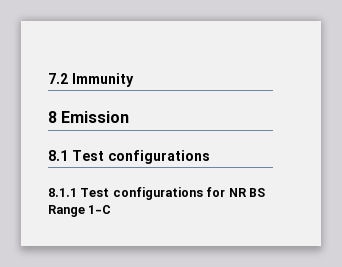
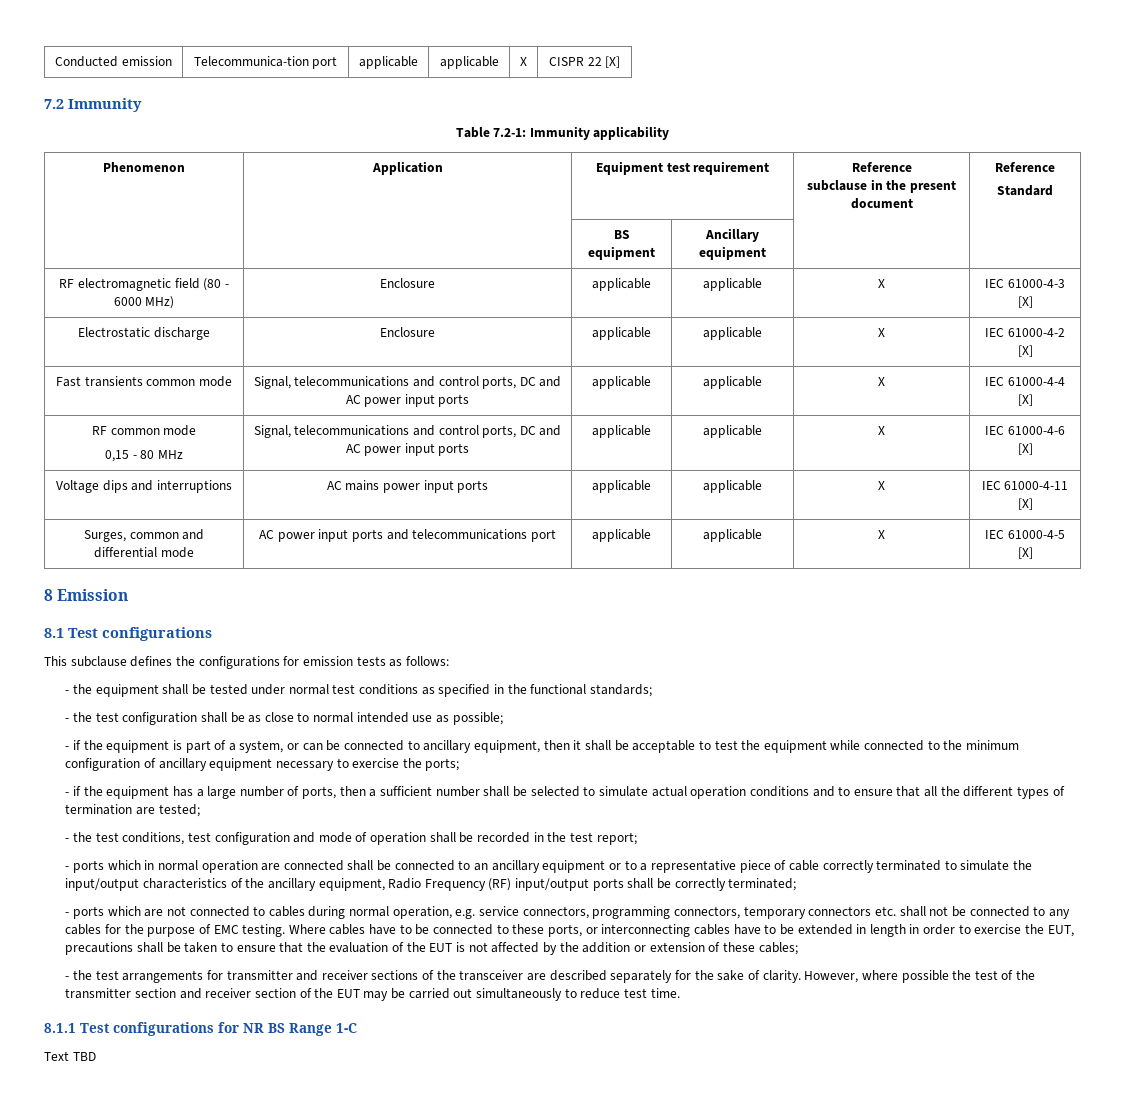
+ Conducted emission | Telecommunica-tion port | applicable | applicable | X | CISPR 22 [X]
  7.2 Immunity
+ Table 7.2-1: Immunity applicability
+ Phenomenon | Application | Equipment test requirement | Reference
+ subclause in the present document | Reference
+ Standard
+ | | BS equipment | Ancillary equipment | |
+ RF electromagnetic field (80 - 6000 MHz) | Enclosure | applicable | applicable | X | IEC 61000-4-3 [X]
+ Electrostatic discharge | Enclosure | applicable | applicable | X | IEC 61000-4-2 [X]
+ Fast transients common mode | Signal, telecommunications and control ports, DC and AC power input ports | applicable | applicable | X | IEC 61000-4-4 [X]
+ RF common mode
+ 0,15 - 80 MHz | Signal, telecommunications and control ports, DC and AC power input ports | applicable | applicable | X | IEC 61000-4-6 [X]
+ Voltage dips and interruptions | AC mains power input ports | applicable | applicable | X | IEC 61000-4-11 [X]
+ Surges, common and differential mode | AC power input ports and telecommunications port | applicable | applicable | X | IEC 61000-4-5 [X]
+ This subclause defines the configurations for emission tests as follows:
+ - the equipment shall be tested under normal test conditions as specified in the functional standards;
+ - the test configuration shall be as close to normal intended use as possible;
+ - if the equipment is part of a system, or can be connected to ancillary equipment, then it shall be acceptable to test the equipment while connected to the minimum configuration of ancillary equipment necessary to exercise the ports;
+ - if the equipment has a large number of ports, then a sufficient number shall be selected to simulate actual operation conditions and to ensure that all the different types of termination are tested;
+ - the test conditions, test configuration and mode of operation shall be recorded in the test report;
+ - ports which in normal operation are connected shall be connected to an ancillary equipment or to a representative piece of cable correctly terminated to simulate the input/output characteristics of the ancillary equipment, Radio Frequency (RF) input/output ports shall be correctly terminated;
+ - ports which are not connected to cables during normal operation, e.g. service connectors, programming connectors, temporary connectors etc. shall not be connected to any cables for the purpose of EMC testing. Where cables have to be connected to these ports, or interconnecting cables have to be extended in length in order to exercise the EUT, precautions shall be taken to ensure that the evaluation of the EUT is not affected by the addition or extension of these cables;
+ - the test arrangements for transmitter and receiver sections of the transceiver are described separately for the sake of clarity. However, where possible the test of the transmitter section and receiver section of the EUT may be carried out simultaneously to reduce test time.
+ Text TBD

